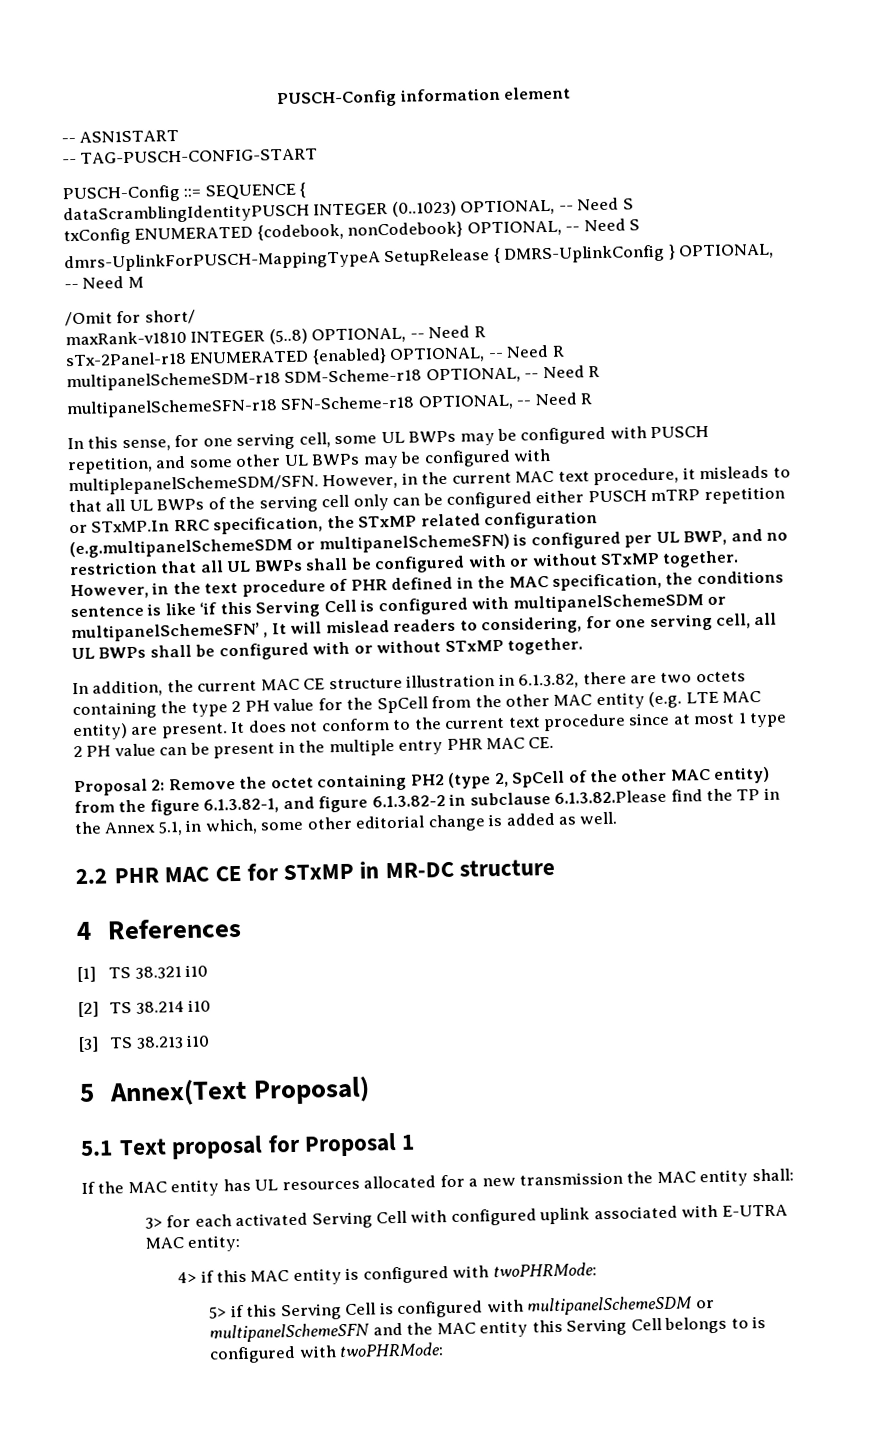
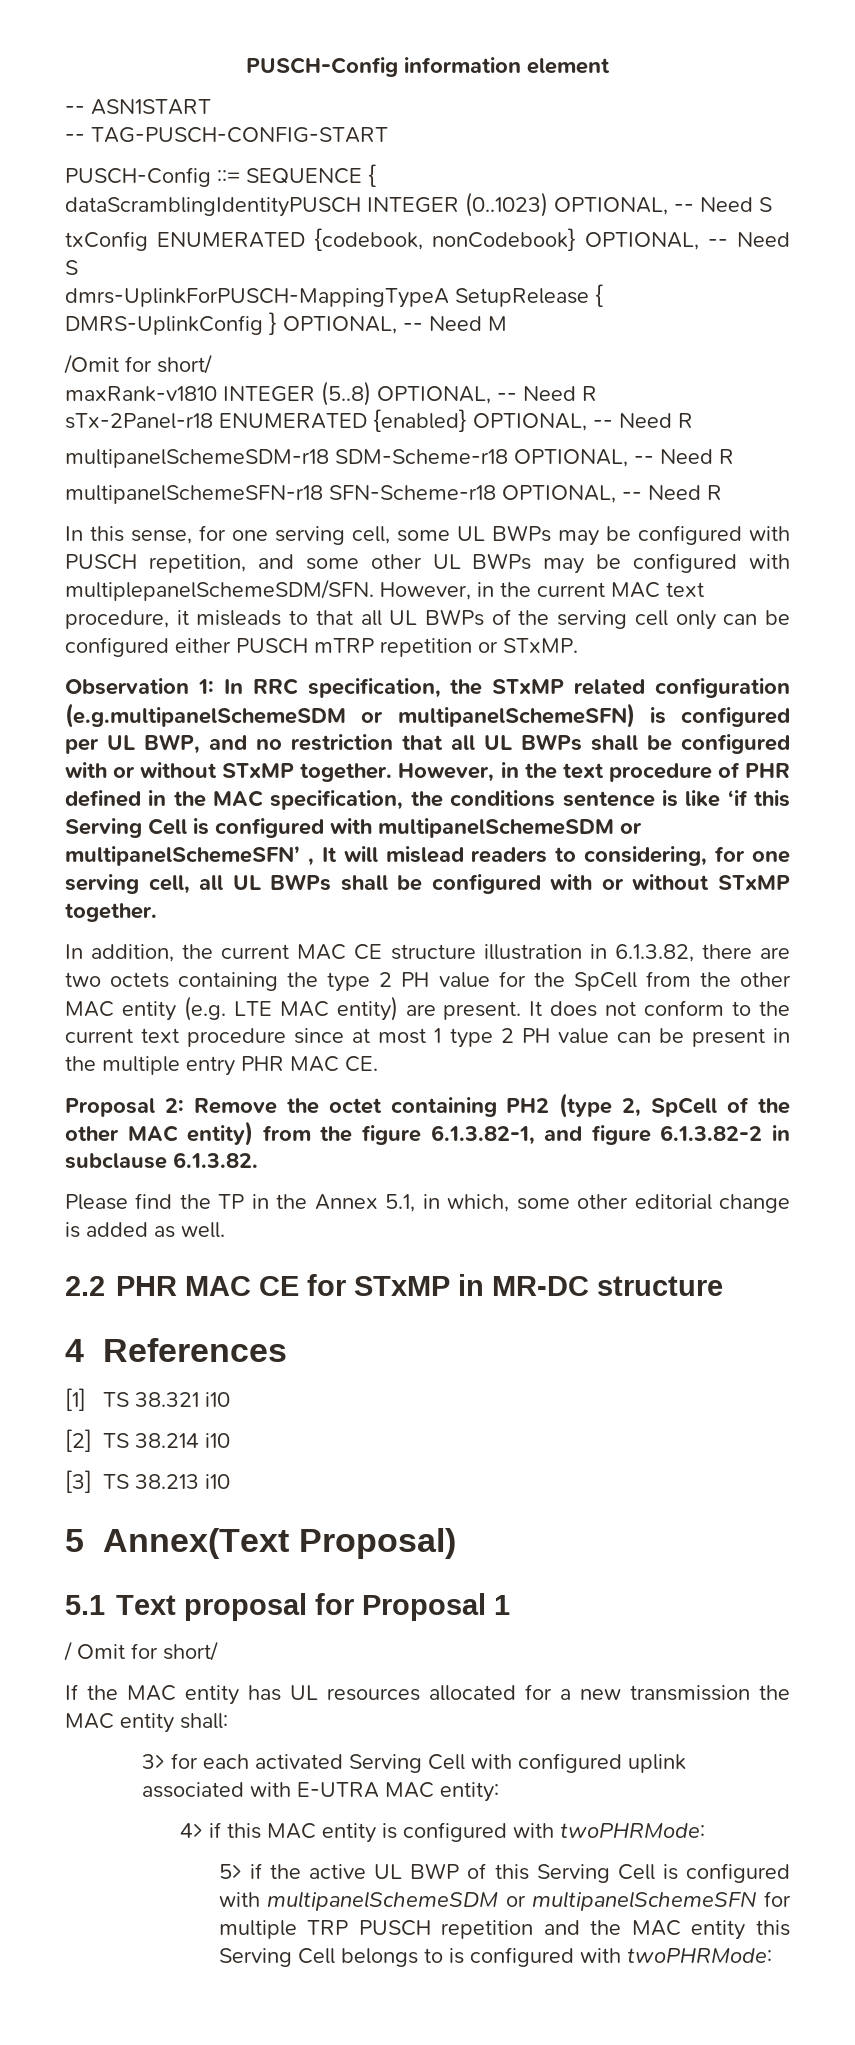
- However, in the current MAC text procedure, it misleads to that all UL BWPs of the serving cell only can be configured either PUSCH mTRP repetition or STxMP.In RRC specification, the STxMP related configuration (e.g.multipanelSchemeSDM or multipanelSchemeSFN) is configured per UL BWP, and no restriction that all UL BWPs shall be configured with or without STxMP together.
+ However, in the current MAC text procedure, it misleads to that all UL BWPs of the serving cell only can be configured either PUSCH mTRP repetition or STxMP.
+ Observation 1: In RRC specification, the STxMP related configuration (e.g.multipanelSchemeSDM or multipanelSchemeSFN) is configured per UL BWP, and no restriction that all UL BWPs shall be configured with or without STxMP together.
- Proposal 2: Remove the octet containing PH2 (type 2, SpCell of the other MAC entity) from the figure 6.1.3.82-1, and figure 6.1.3.82-2 in subclause 6.1.3.82.Please find the TP in the Annex 5.1, in which, some other editorial change is added as well.
+ Proposal 2: Remove the octet containing PH2 (type 2, SpCell of the other MAC entity) from the figure 6.1.3.82-1, and figure 6.1.3.82-2 in subclause 6.1.3.82.
+ Please find the TP in the Annex 5.1, in which, some other editorial change is added as well.
+ / Omit for short/
- 5> if this Serving Cell is configured with multipanelSchemeSDM or multipanelSchemeSFN and the MAC entity this Serving Cell belongs to is configured with twoPHRMode:
+ 5> if the active UL BWP of this Serving Cell is configured with multipanelSchemeSDM or multipanelSchemeSFN for multiple TRP PUSCH repetition and the MAC entity this Serving Cell belongs to is configured with twoPHRMode:

